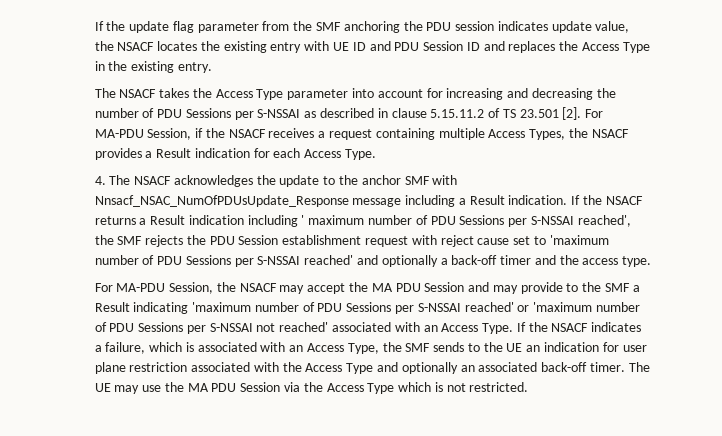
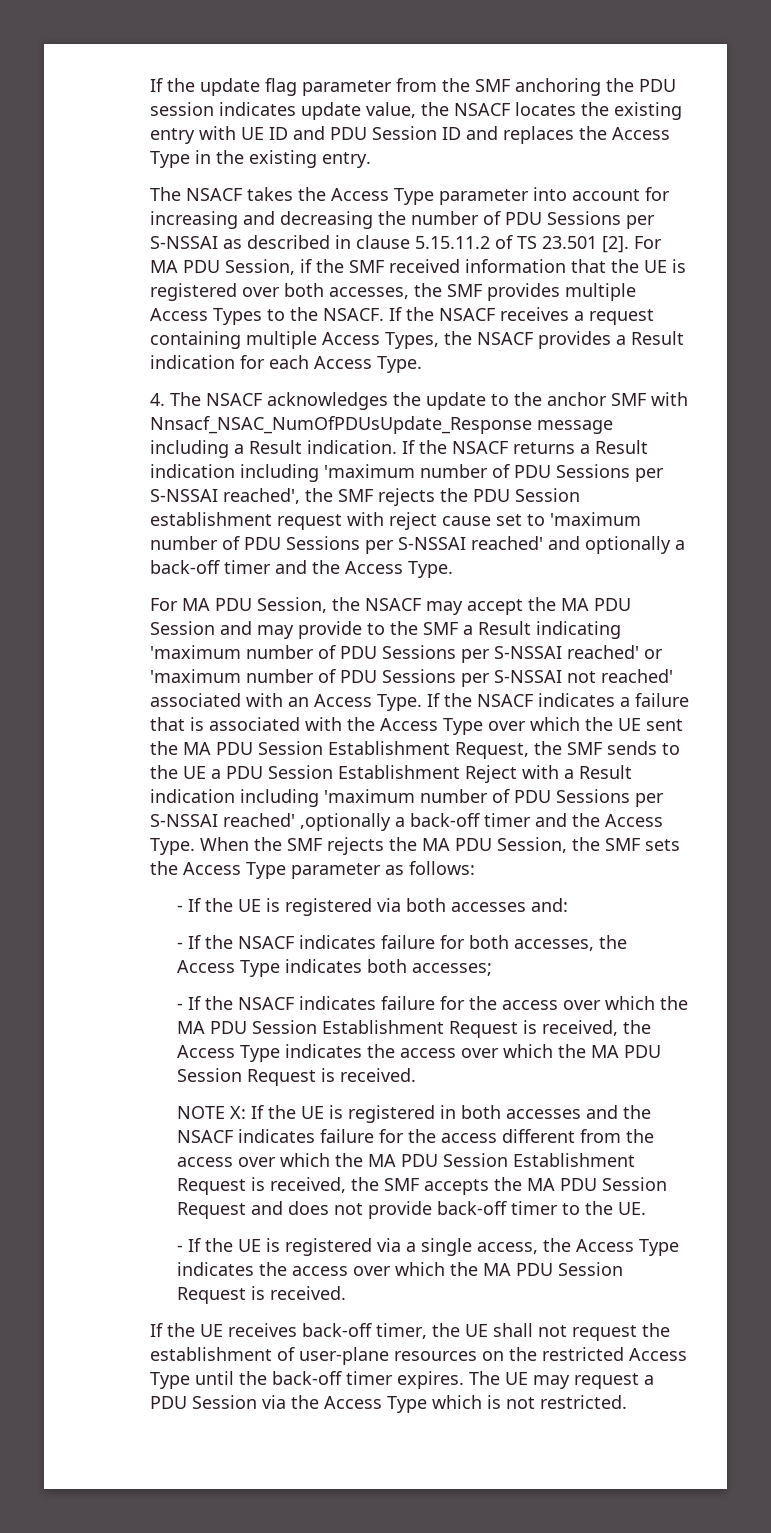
- For MA-PDU Session, if the NSACF receives a request containing multiple Access Types, the NSACF provides a Result indication for each Access Type.
+ For MA PDU Session, if the SMF received information that the UE is registered over both accesses, the SMF provides multiple Access Types to the NSACF. If the NSACF receives a request containing multiple Access Types, the NSACF provides a Result indication for each Access Type.
- If the NSACF returns a Result indication including ' maximum number of PDU Sessions per S-NSSAI reached', the SMF rejects the PDU Session establishment request with reject cause set to 'maximum number of PDU Sessions per S-NSSAI reached' and optionally a back-off timer and the access type.
- For MA-PDU Session, the NSACF may accept the MA PDU Session and may provide to the SMF a Result indicating 'maximum number of PDU Sessions per S-NSSAI reached' or 'maximum number of PDU Sessions per S-NSSAI not reached' associated with an Access Type.
+ If the NSACF returns a Result indication including 'maximum number of PDU Sessions per S-NSSAI reached', the SMF rejects the PDU Session establishment request with reject cause set to 'maximum number of PDU Sessions per S-NSSAI reached' and optionally a back-off timer and the Access Type.
+ For MA PDU Session, the NSACF may accept the MA PDU Session and may provide to the SMF a Result indicating 'maximum number of PDU Sessions per S-NSSAI reached' or 'maximum number of PDU Sessions per S-NSSAI not reached' associated with an Access Type.
- If the NSACF indicates a failure, which is associated with an Access Type, the SMF sends to the UE an indication for user plane restriction associated with the Access Type and optionally an associated back-off timer. The UE may use the MA PDU Session via the Access Type which is not restricted.
+ If the NSACF indicates a failure that is associated with the Access Type over which the UE sent the MA PDU Session Establishment Request, the SMF sends to the UE a PDU Session Establishment Reject with a Result indication including 'maximum number of PDU Sessions per S-NSSAI reached' ,optionally a back-off timer and the Access Type. When the SMF rejects the MA PDU Session, the SMF sets the Access Type parameter as follows:
+ - If the UE is registered via both accesses and:
+ - If the NSACF indicates failure for both accesses, the Access Type indicates both accesses;
+ - If the NSACF indicates failure for the access over which the MA PDU Session Establishment Request is received, the Access Type indicates the access over which the MA PDU Session Request is received.
+ NOTE X: If the UE is registered in both accesses and the NSACF indicates failure for the access different from the access over which the MA PDU Session Establishment Request is received, the SMF accepts the MA PDU Session Request and does not provide back-off timer to the UE.
+ - If the UE is registered via a single access, the Access Type indicates the access over which the MA PDU Session Request is received.
+ If the UE receives back-off timer, the UE shall not request the establishment of user-plane resources on the restricted Access Type until the back-off timer expires. The UE may request a PDU Session via the Access Type which is not restricted.

